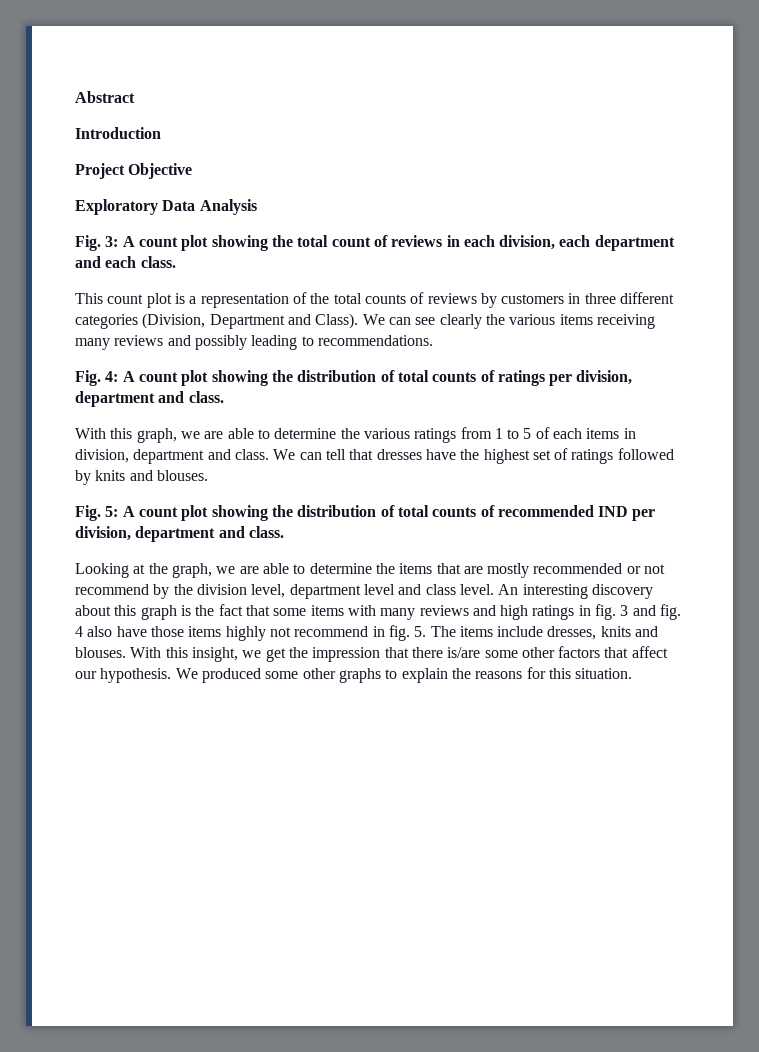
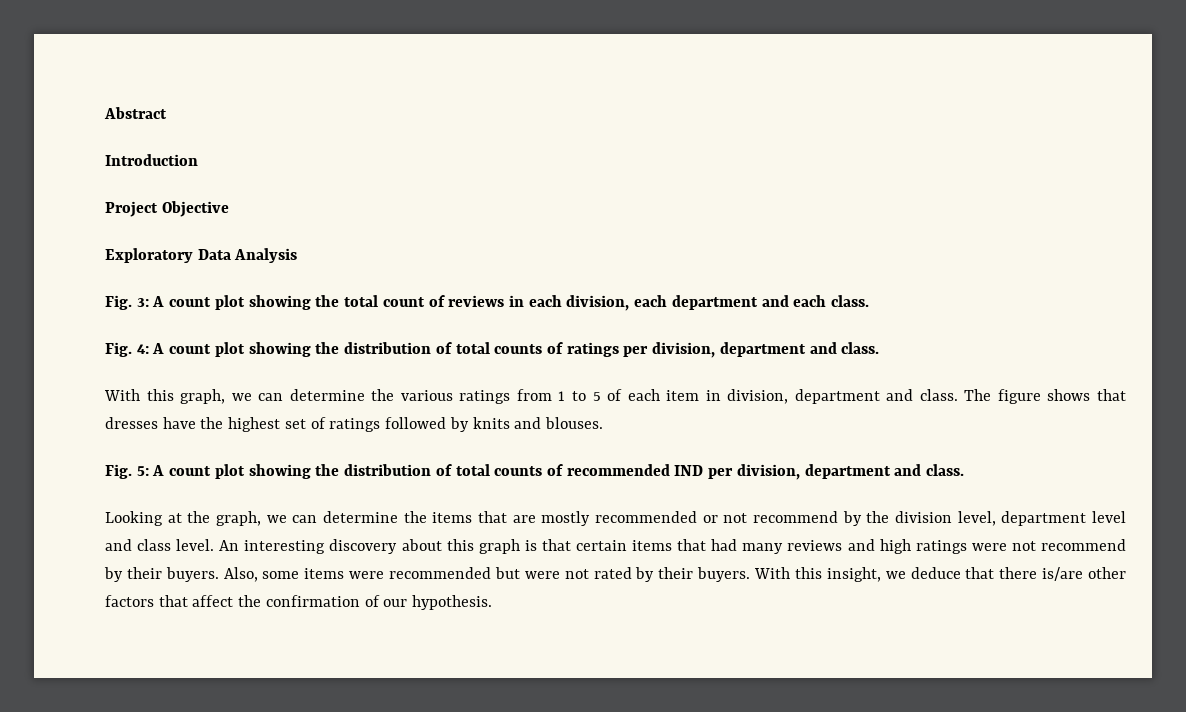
- This count plot is a representation of the total counts of reviews by customers in three different categories (Division, Department and Class). We can see clearly the various items receiving many reviews and possibly leading to recommendations.
- With this graph, we are able to determine the various ratings from 1 to 5 of each items in division, department and class.
+ With this graph, we can determine the various ratings from 1 to 5 of each item in division, department and class.
- We can tell that dresses have the highest set of ratings followed by knits and blouses.
+ The figure shows that dresses have the highest set of ratings followed by knits and blouses.
- Looking at the graph, we are able to determine the items that are mostly recommended or not recommend by the division level, department level and class level.
+ Looking at the graph, we can determine the items that are mostly recommended or not recommend by the division level, department level and class level.
- An interesting discovery about this graph is the fact that some items with many reviews and high ratings in fig. 3 and fig. 4 also have those items highly not recommend in fig. 5. The items include dresses, knits and blouses.
+ An interesting discovery about this graph is that certain items that had many reviews and high ratings were not recommend by their buyers. Also, some items were recommended but were not rated by their buyers.
- With this insight, we get the impression that there is/are some other factors that affect our hypothesis. We produced some other graphs to explain the reasons for this situation.
+ With this insight, we deduce that there is/are other factors that affect the confirmation of our hypothesis.

